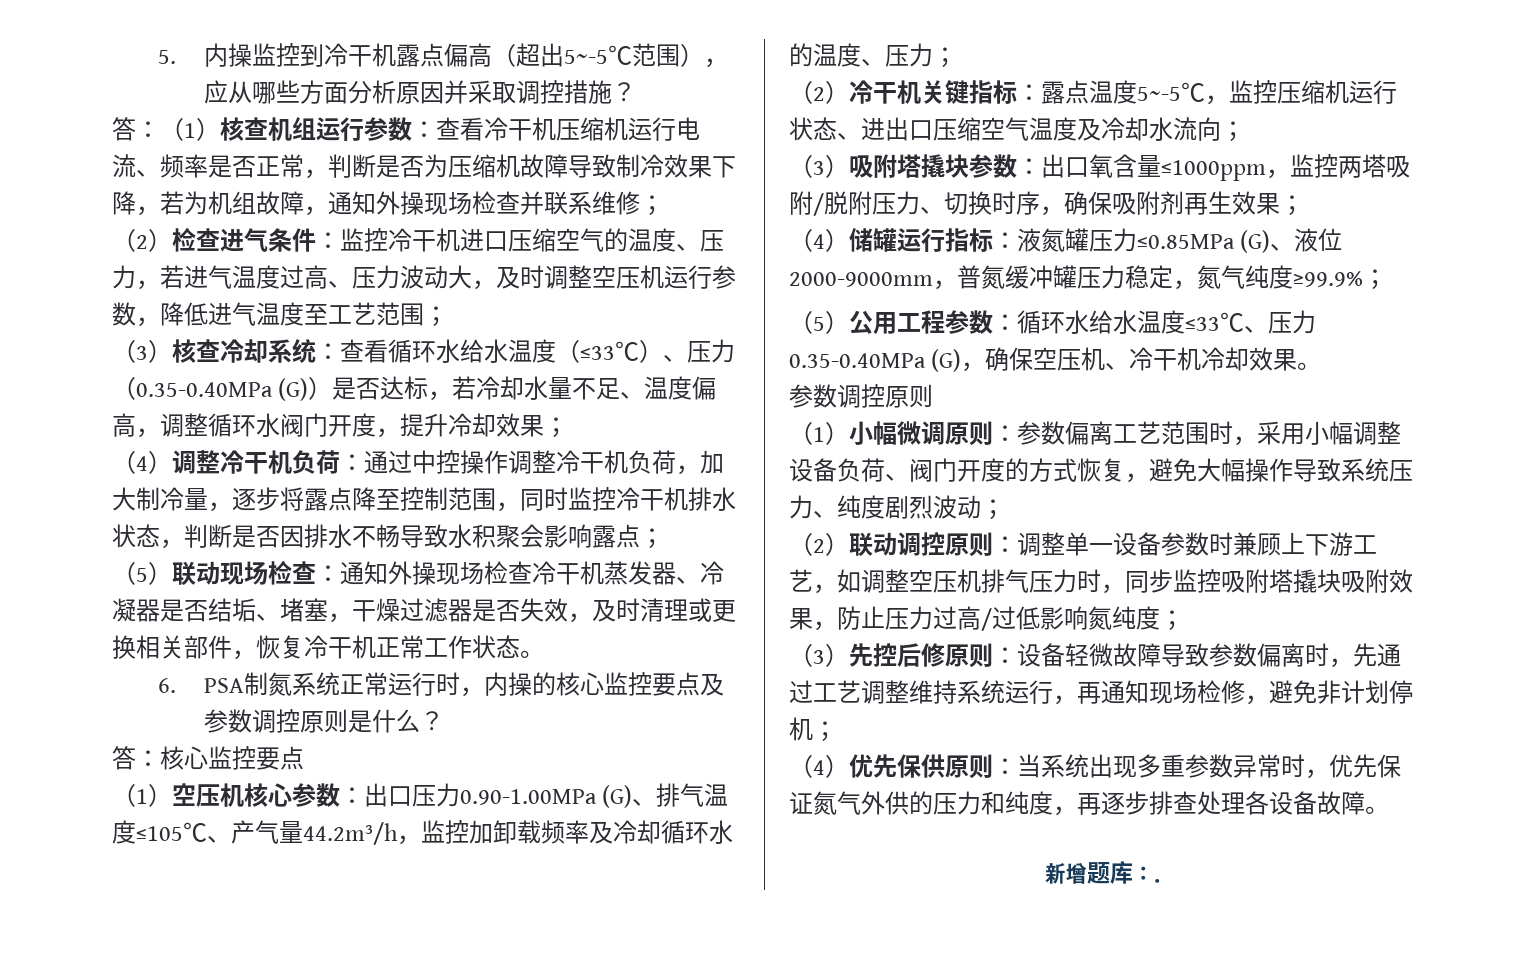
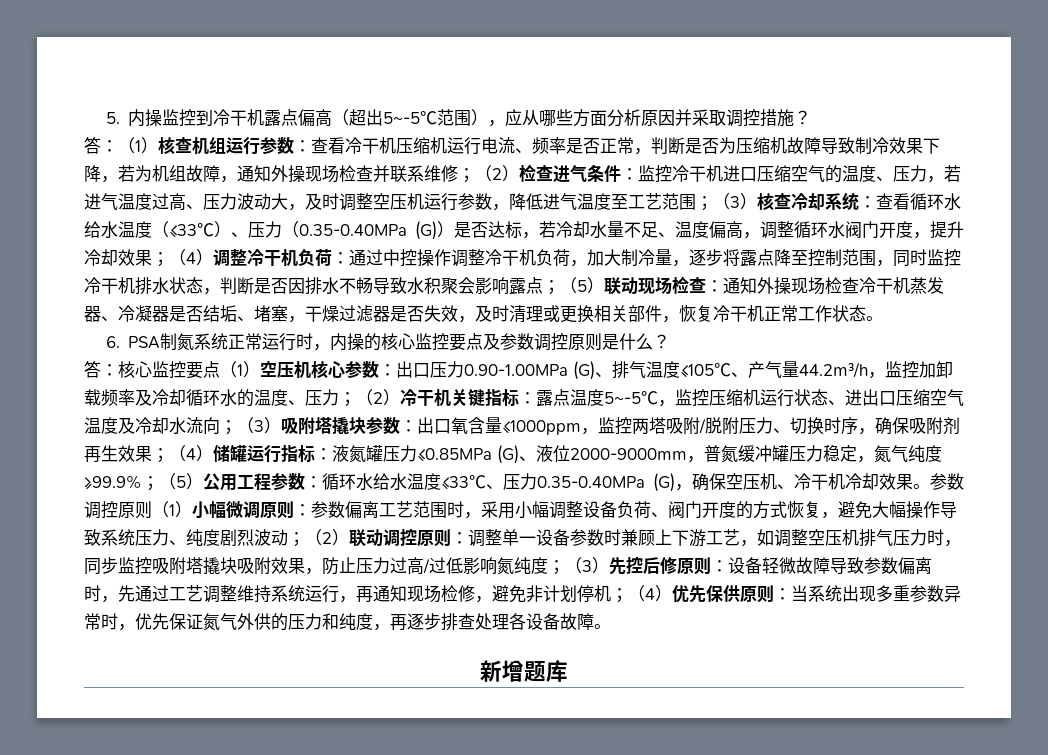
- 查看冷干机压缩机运行电流、频率是否正常，判断是否为压缩机故障导致制冷效果下降，若为机组故障，通知外操现场检查并联系维修；
- （2）检查进气条件：
+ 查看冷干机压缩机运行电流、频率是否正常，判断是否为压缩机故障导致制冷效果下降，若为机组故障，通知外操现场检查并联系维修；（2）检查进气条件：
- 监控冷干机进口压缩空气的温度、压力，若进气温度过高、压力波动大，及时调整空压机运行参数，降低进气温度至工艺范围；
- （3）核查冷却系统：
+ 监控冷干机进口压缩空气的温度、压力，若进气温度过高、压力波动大，及时调整空压机运行参数，降低进气温度至工艺范围；（3）核查冷却系统：
- 查看循环水给水温度（≤33℃）、压力（0.35-0.40MPa (G)）是否达标，若冷却水量不足、温度偏高，调整循环水阀门开度，提升冷却效果；
- （4）调整冷干机负荷：
+ 查看循环水给水温度（≤33℃）、压力（0.35-0.40MPa (G)）是否达标，若冷却水量不足、温度偏高，调整循环水阀门开度，提升冷却效果；（4）调整冷干机负荷：
- 通过中控操作调整冷干机负荷，加大制冷量，逐步将露点降至控制范围，同时监控冷干机排水状态，判断是否因排水不畅导致水积聚会影响露点；
- （5）联动现场检查：
+ 通过中控操作调整冷干机负荷，加大制冷量，逐步将露点降至控制范围，同时监控冷干机排水状态，判断是否因排水不畅导致水积聚会影响露点；（5）联动现场检查：
- 答：核心监控要点
- （1）空压机核心参数：
+ 答：核心监控要点（1）空压机核心参数：
- 出口压力0.90-1.00MPa (G)、排气温度≤105℃、产气量44.2m³/h，监控加卸载频率及冷却循环水的温度、压力；
- （2）冷干机关键指标：
+ 出口压力0.90-1.00MPa (G)、排气温度≤105℃、产气量44.2m³/h，监控加卸载频率及冷却循环水的温度、压力；（2）冷干机关键指标：
- 露点温度5~-5℃，监控压缩机运行状态、进出口压缩空气温度及冷却水流向；
- （3）吸附塔撬块参数：
+ 露点温度5~-5℃，监控压缩机运行状态、进出口压缩空气温度及冷却水流向；（3）吸附塔撬块参数：
- 出口氧含量≤1000ppm，监控两塔吸附/脱附压力、切换时序，确保吸附剂再生效果；
- （4）储罐运行指标：
+ 出口氧含量≤1000ppm，监控两塔吸附/脱附压力、切换时序，确保吸附剂再生效果；（4）储罐运行指标：
- 液氮罐压力≤0.85MPa (G)、液位2000-9000mm，普氮缓冲罐压力稳定，氮气纯度≥99.9%；
- （5）公用工程参数：
+ 液氮罐压力≤0.85MPa (G)、液位2000-9000mm，普氮缓冲罐压力稳定，氮气纯度≥99.9%；（5）公用工程参数：
- 循环水给水温度≤33℃、压力0.35-0.40MPa (G)，确保空压机、冷干机冷却效果。
- 参数调控原则
- （1）小幅微调原则：
+ 循环水给水温度≤33℃、压力0.35-0.40MPa (G)，确保空压机、冷干机冷却效果。参数调控原则（1）小幅微调原则：
- 参数偏离工艺范围时，采用小幅调整设备负荷、阀门开度的方式恢复，避免大幅操作导致系统压力、纯度剧烈波动；
- （2）联动调控原则：
+ 参数偏离工艺范围时，采用小幅调整设备负荷、阀门开度的方式恢复，避免大幅操作导致系统压力、纯度剧烈波动；（2）联动调控原则：
- 调整单一设备参数时兼顾上下游工艺，如调整空压机排气压力时，同步监控吸附塔撬块吸附效果，防止压力过高/过低影响氮纯度；
- （3）先控后修原则：
+ 调整单一设备参数时兼顾上下游工艺，如调整空压机排气压力时，同步监控吸附塔撬块吸附效果，防止压力过高/过低影响氮纯度；（3）先控后修原则：
- 设备轻微故障导致参数偏离时，先通过工艺调整维持系统运行，再通知现场检修，避免非计划停机；
- （4）优先保供原则：
+ 设备轻微故障导致参数偏离时，先通过工艺调整维持系统运行，再通知现场检修，避免非计划停机；（4）优先保供原则：
- 新增题库：.
+ 新增题库

